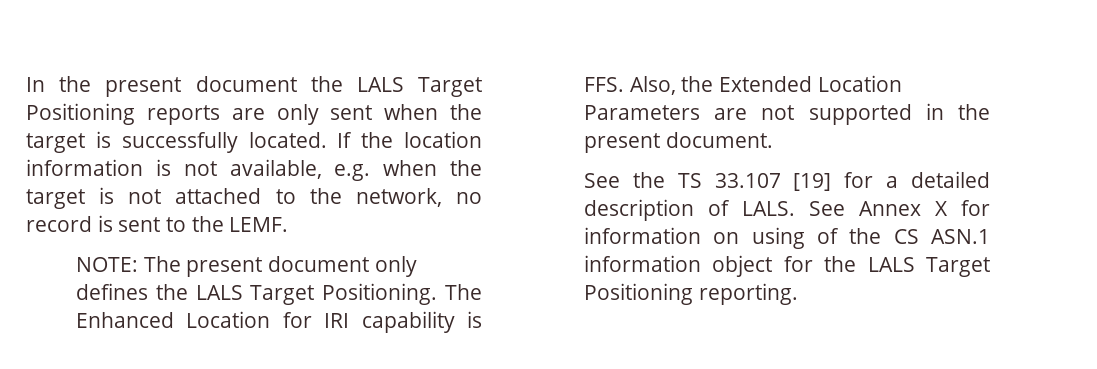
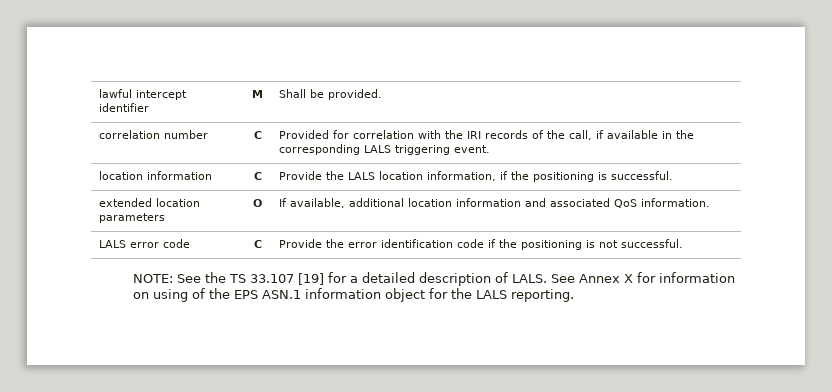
- In the present document the LALS Target Positioning reports are only sent when the target is successfully located. If the location information is not available, e.g. when the target is not attached to the network, no record is sent to the LEMF.
- NOTE: The present document only defines the LALS Target Positioning. The Enhanced Location for IRI capability is FFS. Also, the Extended Location Parameters are not supported in the present document.
- See the TS 33.107 [19] for a detailed description of LALS.
+ lawful intercept identifier | M | Shall be provided.
+ correlation number | C | Provided for correlation with the IRI records of the call, if available in the corresponding LALS triggering event.
+ location information | C | Provide the LALS location information, if the positioning is successful.
+ extended location parameters | O | If available, additional location information and associated QoS information.
+ LALS error code | C | Provide the error identification code if the positioning is not successful.
+ NOTE: See the TS 33.107 [19] for a detailed description of LALS.
- See Annex X for information on using of the CS ASN.1 information object for the LALS Target Positioning reporting.
+ See Annex X for information on using of the EPS ASN.1 information object for the LALS reporting.

